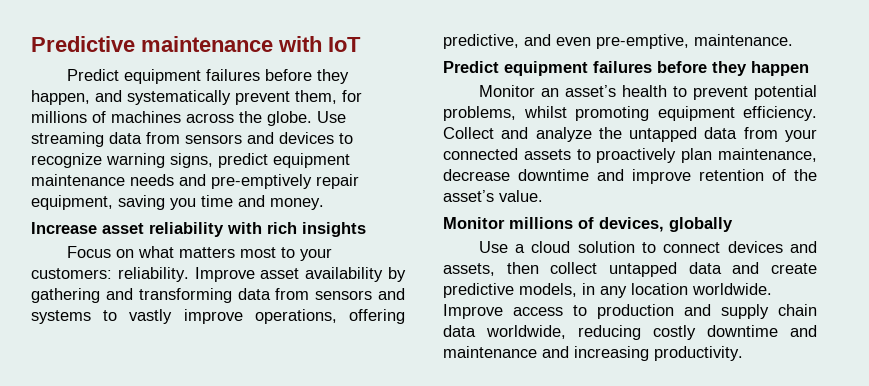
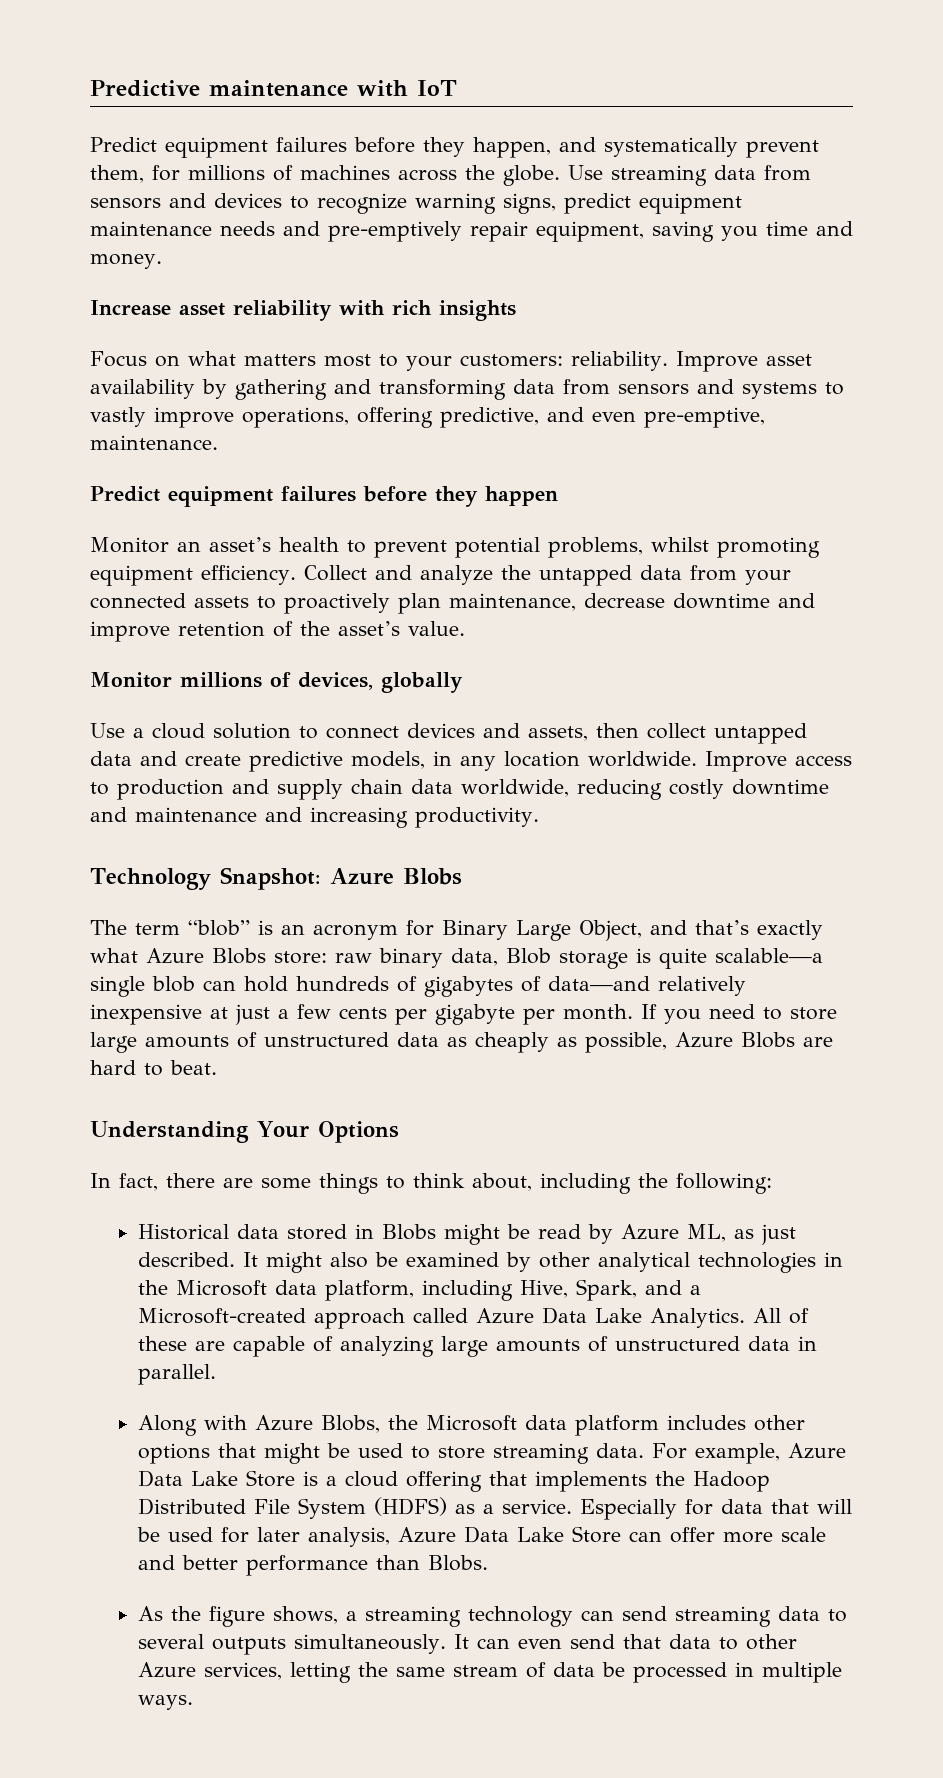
+ Technology Snapshot: Azure Blobs
+ The term “blob” is an acronym for Binary Large Object, and that’s exactly what Azure Blobs store: raw binary data, Blob storage is quite scalable—a single blob can hold hundreds of gigabytes of data—and relatively inexpensive at just a few cents per gigabyte per month. If you need to store large amounts of unstructured data as cheaply as possible, Azure Blobs are hard to beat.
+ Understanding Your Options
+ In fact, there are some things to think about, including the following:
+ Historical data stored in Blobs might be read by Azure ML, as just described. It might also be examined by other analytical technologies in the Microsoft data platform, including Hive, Spark, and a Microsoft-created approach called Azure Data Lake Analytics. All of these are capable of analyzing large amounts of unstructured data in parallel.
+ Along with Azure Blobs, the Microsoft data platform includes other options that might be used to store streaming data. For example, Azure Data Lake Store is a cloud offering that implements the Hadoop Distributed File System (HDFS) as a service. Especially for data that will be used for later analysis, Azure Data Lake Store can offer more scale and better performance than Blobs.
+ As the figure shows, a streaming technology can send streaming data to several outputs simultaneously. It can even send that data to other Azure services, letting the same stream of data be processed in multiple ways.

